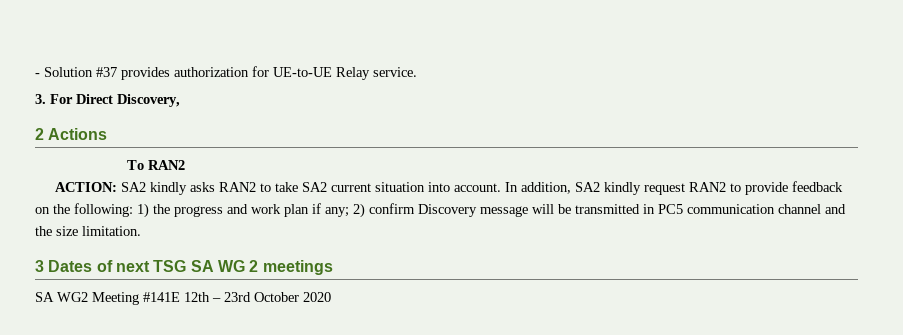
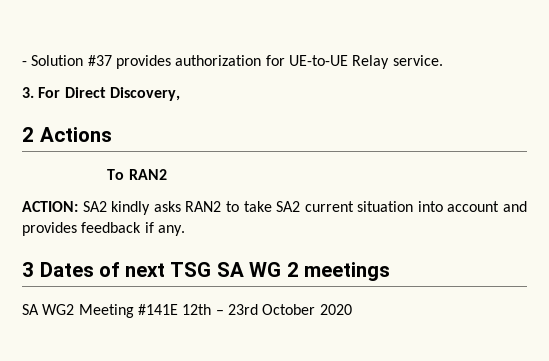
- ACTION: SA2 kindly asks RAN2 to take SA2 current situation into account. In addition, SA2 kindly request RAN2 to provide feedback on the following: 1) the progress and work plan if any; 2) confirm Discovery message will be transmitted in PC5 communication channel and the size limitation.
+ ACTION: SA2 kindly asks RAN2 to take SA2 current situation into account and provides feedback if any.

